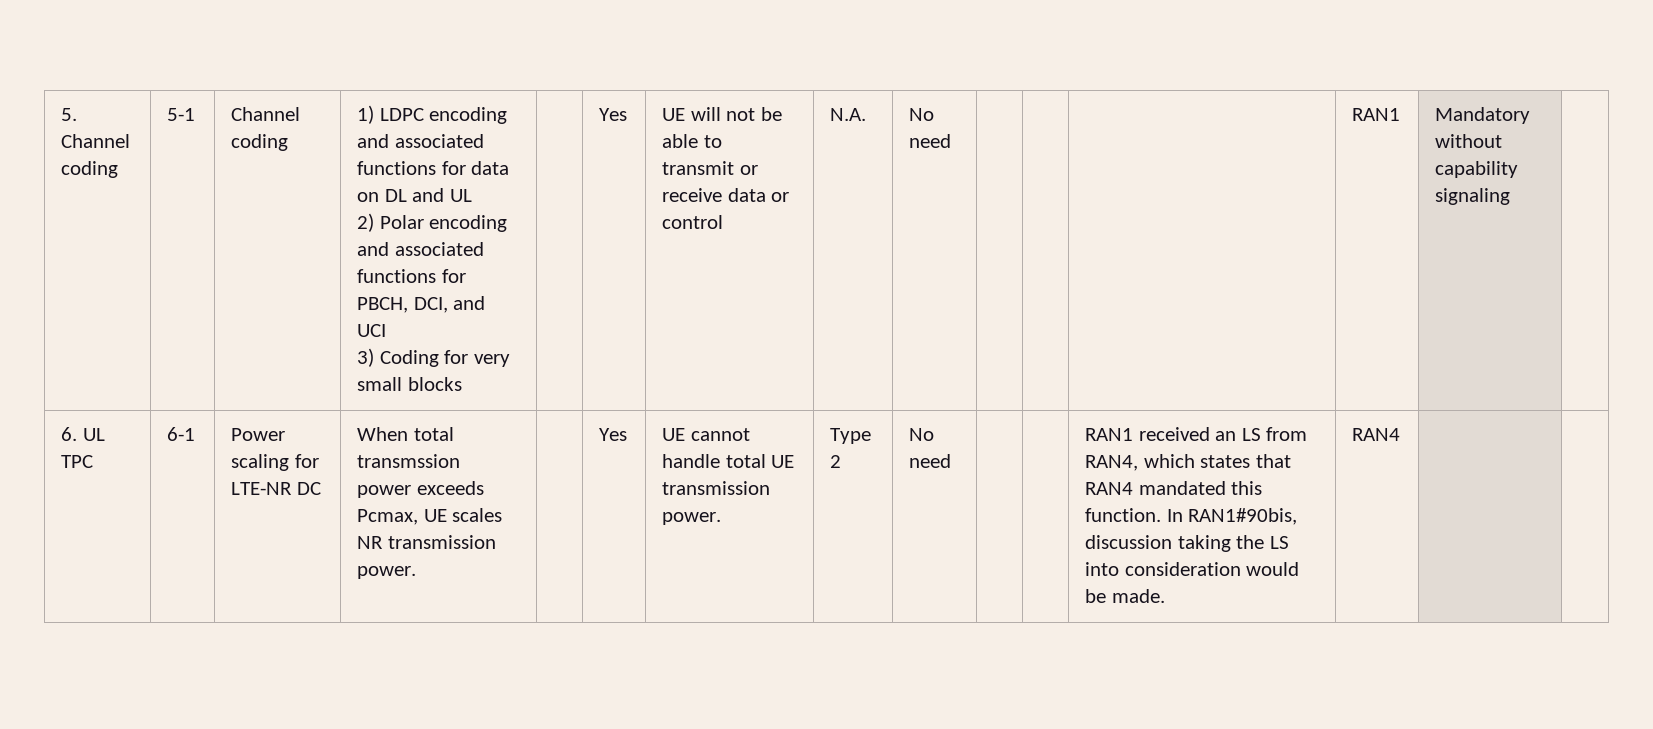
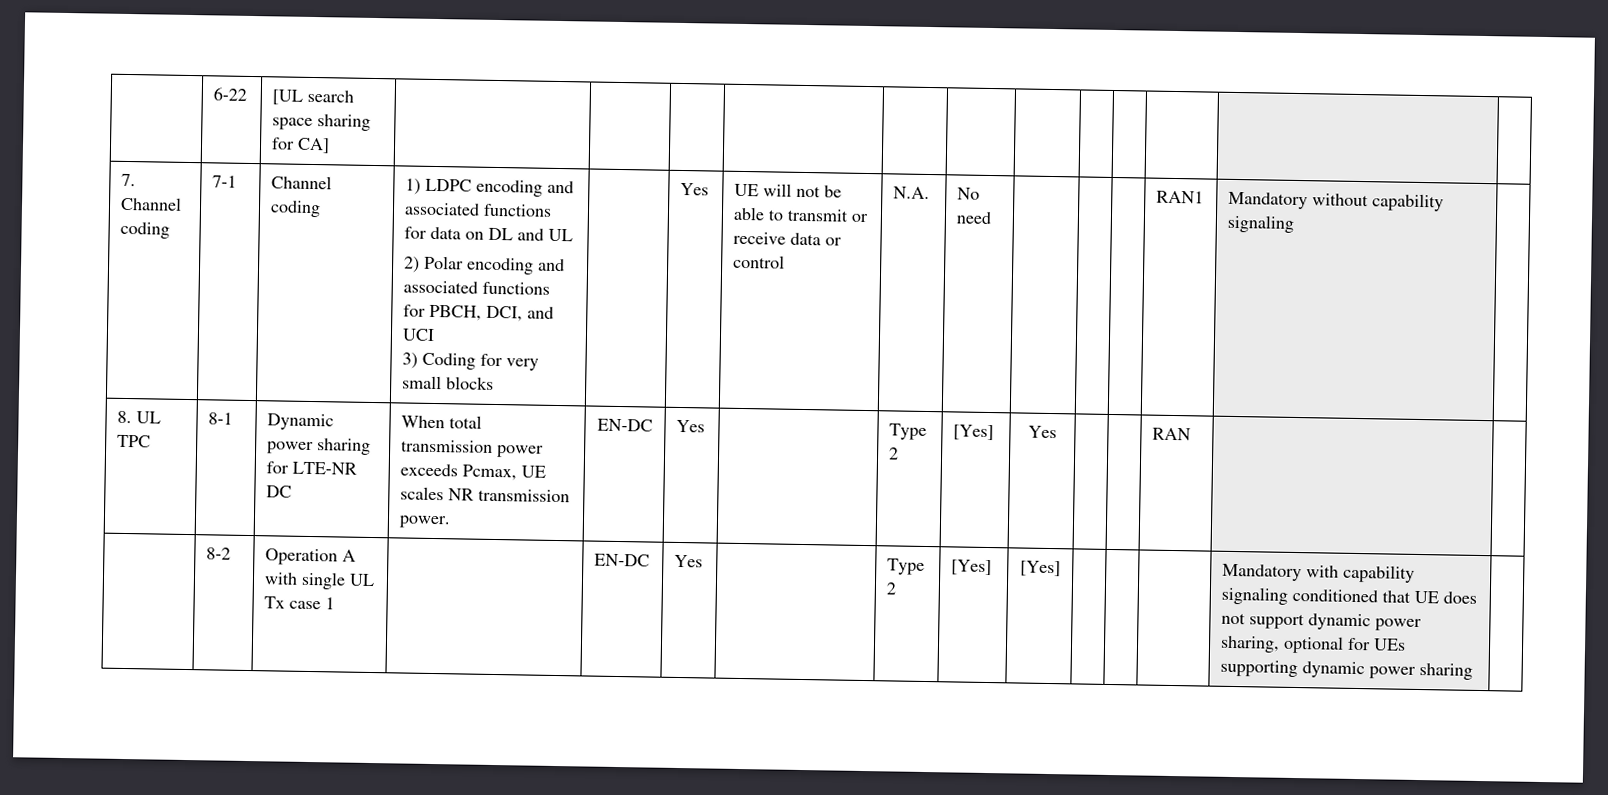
- 5. Channel coding | 5-1
+ 6-22 | [UL search space sharing for CA] | | | | | | | | | | | |
+ 7. Channel coding | 7-1
- 6. UL TPC
+ 8. UL TPC
- 6-1 | Power scaling for LTE-NR DC
+ 8-1 | Dynamic power sharing for LTE-NR DC
- When total transmssion power exceeds Pcmax, UE scales NR transmission power.
+ When total transmission power exceeds Pcmax, UE scales NR transmission power.
- Yes | UE cannot handle total UE transmission power. | Type 2 | No need | | | RAN1 received an LS from RAN4, which states that RAN4 mandated this function. In RAN1#90bis, discussion taking the LS into consideration would be made. | RAN4
+ EN-DC | Yes | | Type 2 | [Yes] | Yes | | | RAN | |
+ | 8-2 | Operation A with single UL Tx case 1 | | EN-DC | Yes | | Type 2 | [Yes] | [Yes] | | | | Mandatory with capability signaling conditioned that UE does not support dynamic power sharing, optional for UEs supporting dynamic power sharing |

